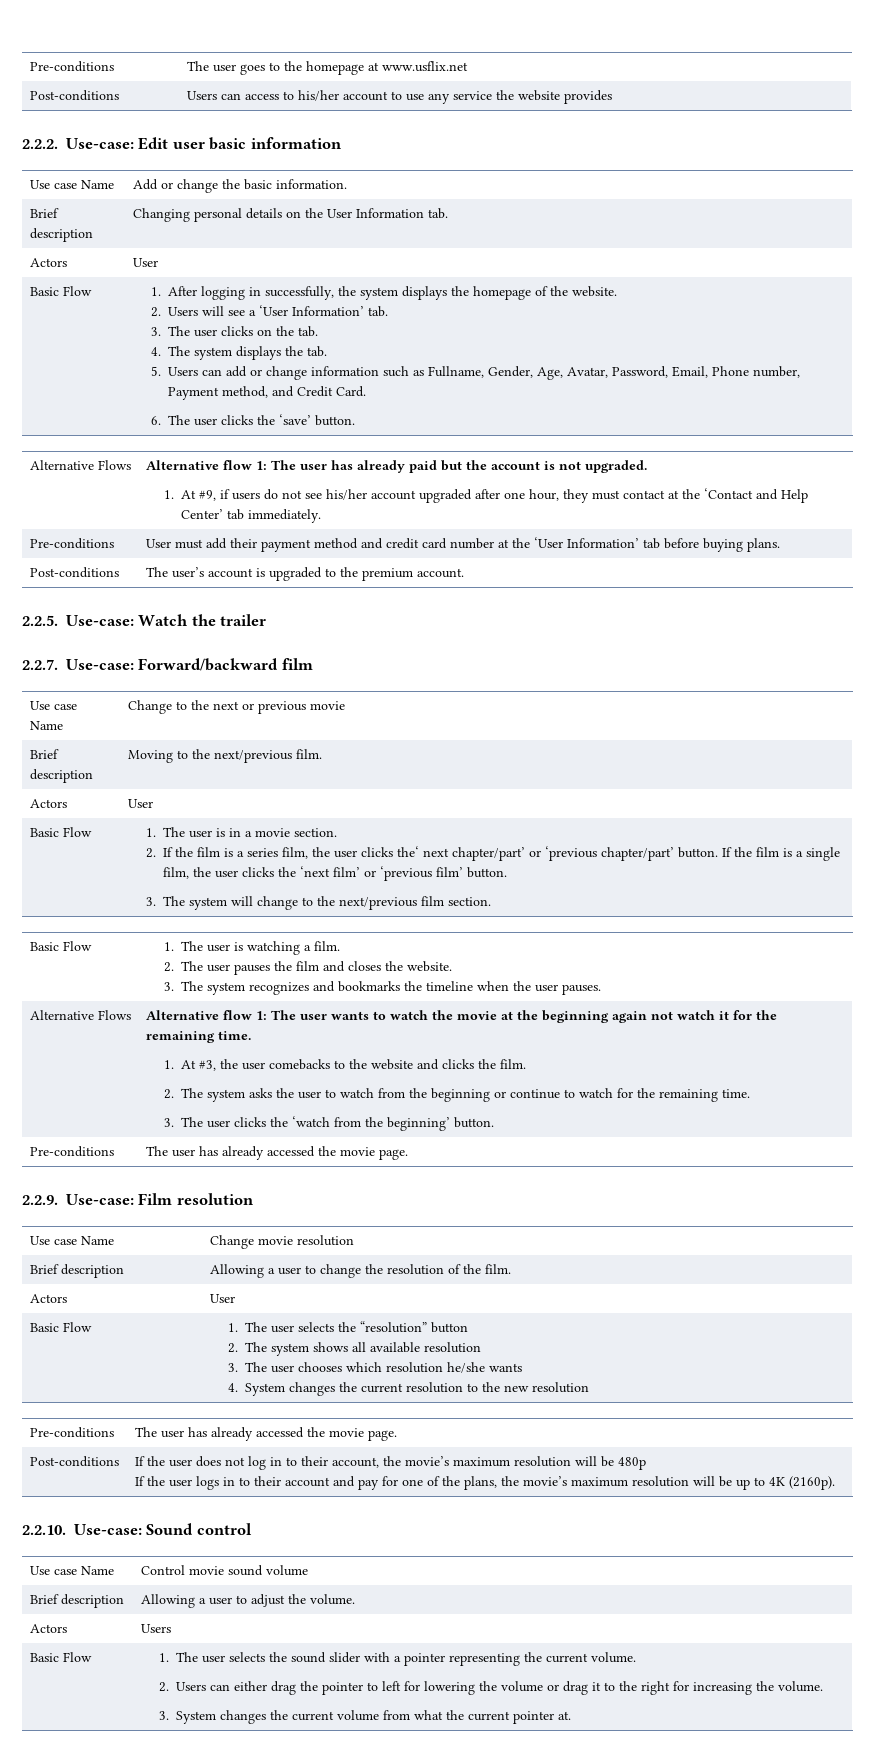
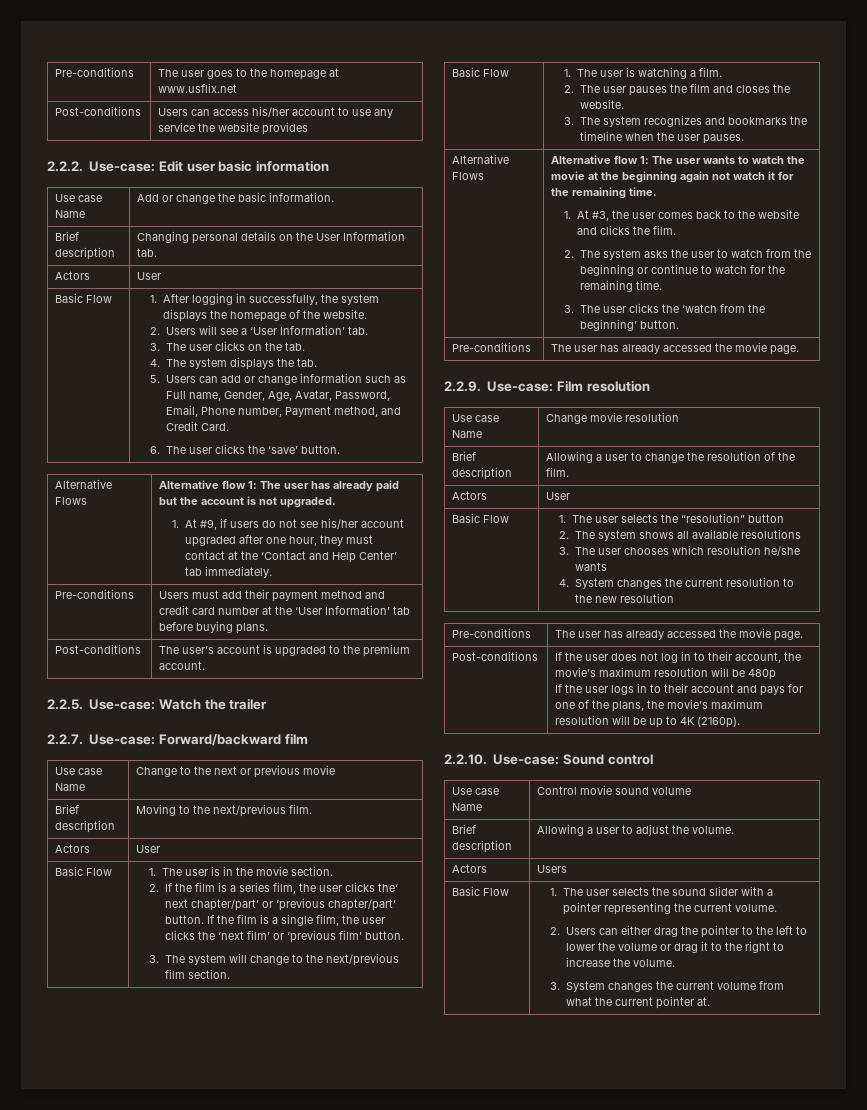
- Post-conditions | Users can access to his/her account to use any service the website provides
+ Post-conditions | Users can access his/her account to use any service the website provides
- 5. Users can add or change information such as Fullname, Gender, Age, Avatar, Password, Email, Phone number, Payment method, and Credit Card.
+ 5. Users can add or change information such as Full name, Gender, Age, Avatar, Password, Email, Phone number, Payment method, and Credit Card.
- Pre-conditions | User must add their payment method and credit card number at the ‘User Information’ tab before buying plans.
+ Pre-conditions | Users must add their payment method and credit card number at the ‘User Information’ tab before buying plans.
- 1. The user is in a movie section.
+ 1. The user is in the movie section.
- 1. At #3, the user comebacks to the website and clicks the film.
+ 1. At #3, the user comes back to the website and clicks the film.
  Basic Flow | 1. The user selects the “resolution” button
- 2. The system shows all available resolution
+ 2. The system shows all available resolutions
- If the user logs in to their account and pay for one of the plans, the movie’s maximum resolution will be up to 4K (2160p).
+ If the user logs in to their account and pays for one of the plans, the movie’s maximum resolution will be up to 4K (2160p).
- 2. Users can either drag the pointer to left for lowering the volume or drag it to the right for increasing the volume.
+ 2. Users can either drag the pointer to the left to lower the volume or drag it to the right to increase the volume.

